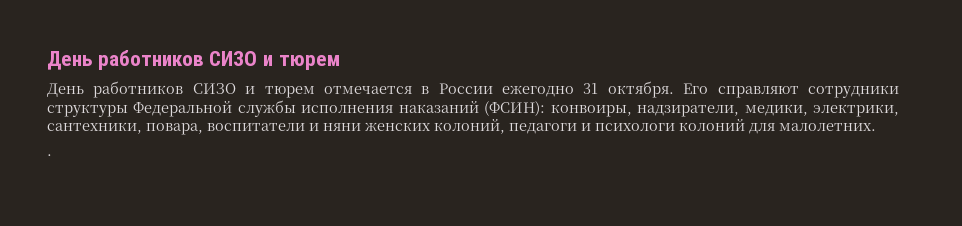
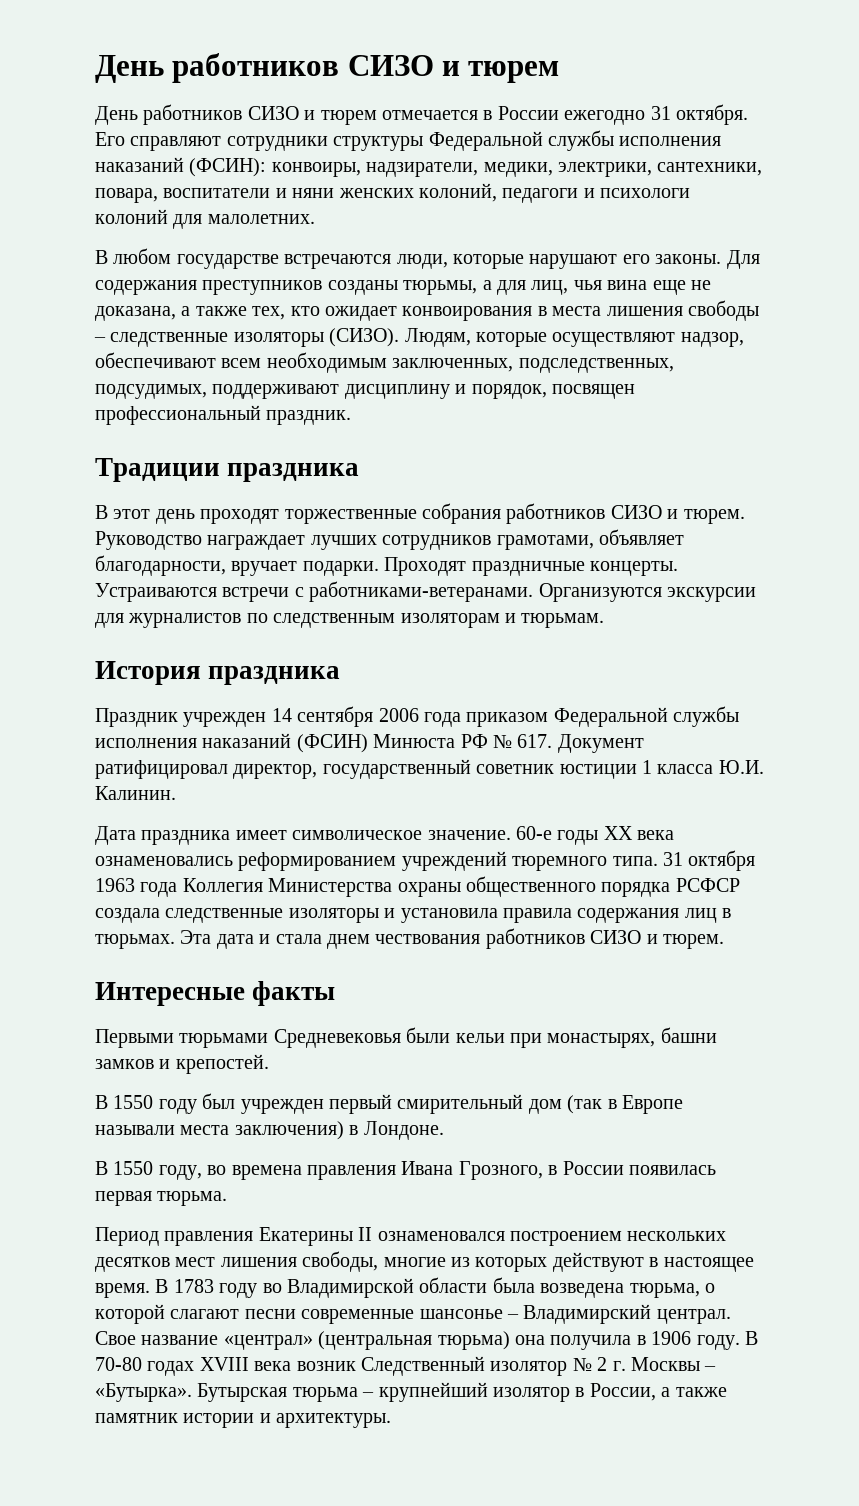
- .
+ В любом государстве встречаются люди, которые нарушают его законы. Для содержания преступников созданы тюрьмы, а для лиц, чья вина еще не доказана, а также тех, кто ожидает конвоирования в места лишения свободы – следственные изоляторы (СИЗО). Людям, которые осуществляют надзор, обеспечивают всем необходимым заключенных, подследственных, подсудимых, поддерживают дисциплину и порядок, посвящен профессиональный праздник.
+ Традиции праздника
+ В этот день проходят торжественные собрания работников СИЗО и тюрем. Руководство награждает лучших сотрудников грамотами, объявляет благодарности, вручает подарки. Проходят праздничные концерты. Устраиваются встречи с работниками-ветеранами. Организуются экскурсии для журналистов по следственным изоляторам и тюрьмам.
+ История праздника
+ Праздник учрежден 14 сентября 2006 года приказом Федеральной службы исполнения наказаний (ФСИН) Минюста РФ № 617. Документ ратифицировал директор, государственный советник юстиции 1 класса Ю.И. Калинин.
+ Дата праздника имеет символическое значение. 60-е годы XX века ознаменовались реформированием учреждений тюремного типа. 31 октября 1963 года Коллегия Министерства охраны общественного порядка РСФСР создала следственные изоляторы и установила правила содержания лиц в тюрьмах. Эта дата и стала днем чествования работников СИЗО и тюрем.
+ Интересные факты
+ Первыми тюрьмами Средневековья были кельи при монастырях, башни замков и крепостей.
+ В 1550 году был учрежден первый смирительный дом (так в Европе называли места заключения) в Лондоне.
+ В 1550 году, во времена правления Ивана Грозного, в России появилась первая тюрьма.
+ Период правления Екатерины II ознаменовался построением нескольких десятков мест лишения свободы, многие из которых действуют в настоящее время. В 1783 году во Владимирской области была возведена тюрьма, о которой слагают песни современные шансонье – Владимирский централ. Свое название «централ» (центральная тюрьма) она получила в 1906 году. В 70-80 годах XVIII века возник Следственный изолятор № 2 г. Москвы – «Бутырка». Бутырская тюрьма – крупнейший изолятор в России, а также памятник истории и архитектуры.

